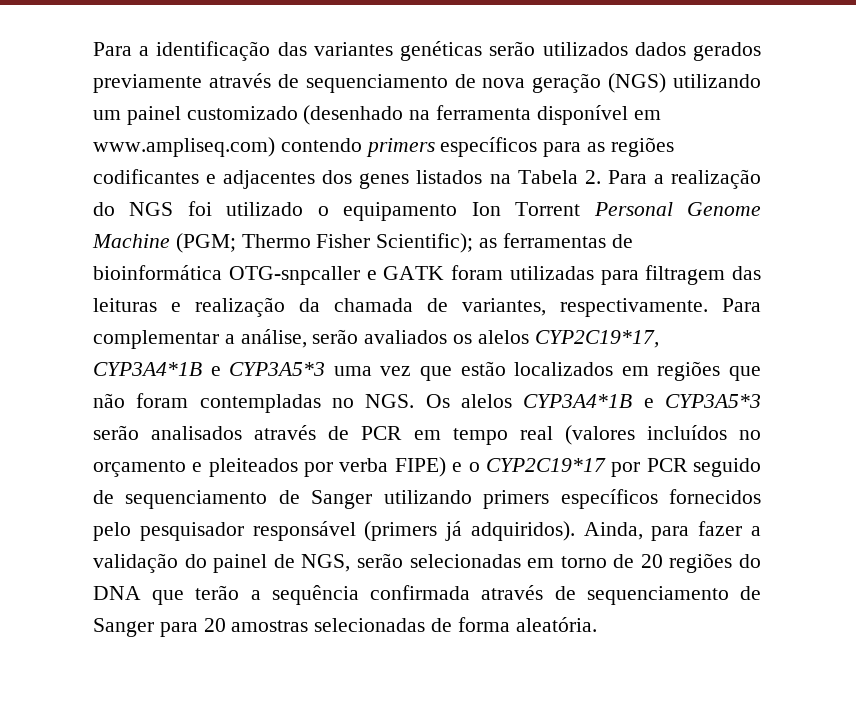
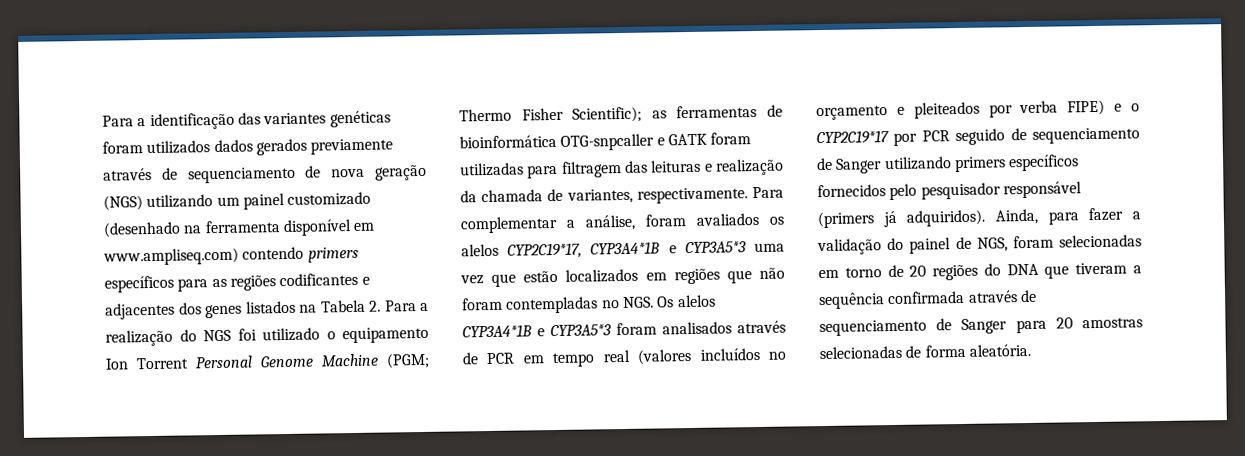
- Para a identificação das variantes genéticas serão utilizados dados gerados previamente através de sequenciamento de nova geração (NGS) utilizando um painel customizado (desenhado na ferramenta disponível em www.ampliseq.com) contendo primers específicos para as regiões codificantes e adjacentes dos genes listados na Tabela 2. Para a realização do NGS foi utilizado o equipamento Ion Torrent Personal Genome Machine (PGM;
+ Para a identificação das variantes genéticas foram utilizados dados gerados previamente através de sequenciamento de nova geração (NGS) utilizando um painel customizado (desenhado na ferramenta disponível em www.ampliseq.com) contendo primers específicos para as regiões codificantes e adjacentes dos genes listados na Tabela 2. Para a realização do NGS foi utilizado o equipamento Ion Torrent Personal Genome Machine (PGM;
- Para complementar a análise, serão avaliados os alelos CYP2C19*17, CYP3A4*1B e CYP3A5*3 uma vez que estão localizados em regiões que não foram contempladas no NGS. Os alelos CYP3A4*1B e CYP3A5*3 serão analisados através de PCR em tempo real (valores incluídos no orçamento e pleiteados por verba FIPE) e o CYP2C19*17 por PCR seguido de sequenciamento de Sanger utilizando primers específicos fornecidos pelo pesquisador responsável (primers já adquiridos).
+ Para complementar a análise, foram avaliados os alelos CYP2C19*17, CYP3A4*1B e CYP3A5*3 uma vez que estão localizados em regiões que não foram contempladas no NGS. Os alelos CYP3A4*1B e CYP3A5*3 foram analisados através de PCR em tempo real (valores incluídos no orçamento e pleiteados por verba FIPE) e o CYP2C19*17 por PCR seguido de sequenciamento de Sanger utilizando primers específicos fornecidos pelo pesquisador responsável (primers já adquiridos).
- Ainda, para fazer a validação do painel de NGS, serão selecionadas em torno de 20 regiões do DNA que terão a sequência confirmada através de sequenciamento de Sanger para 20 amostras selecionadas de forma aleatória.
+ Ainda, para fazer a validação do painel de NGS, foram selecionadas em torno de 20 regiões do DNA que tiveram a sequência confirmada através de sequenciamento de Sanger para 20 amostras selecionadas de forma aleatória.

